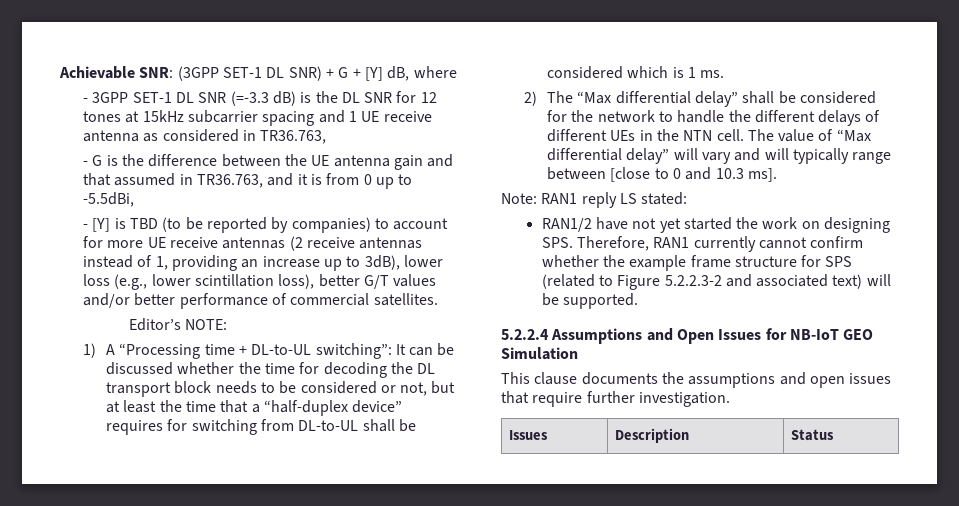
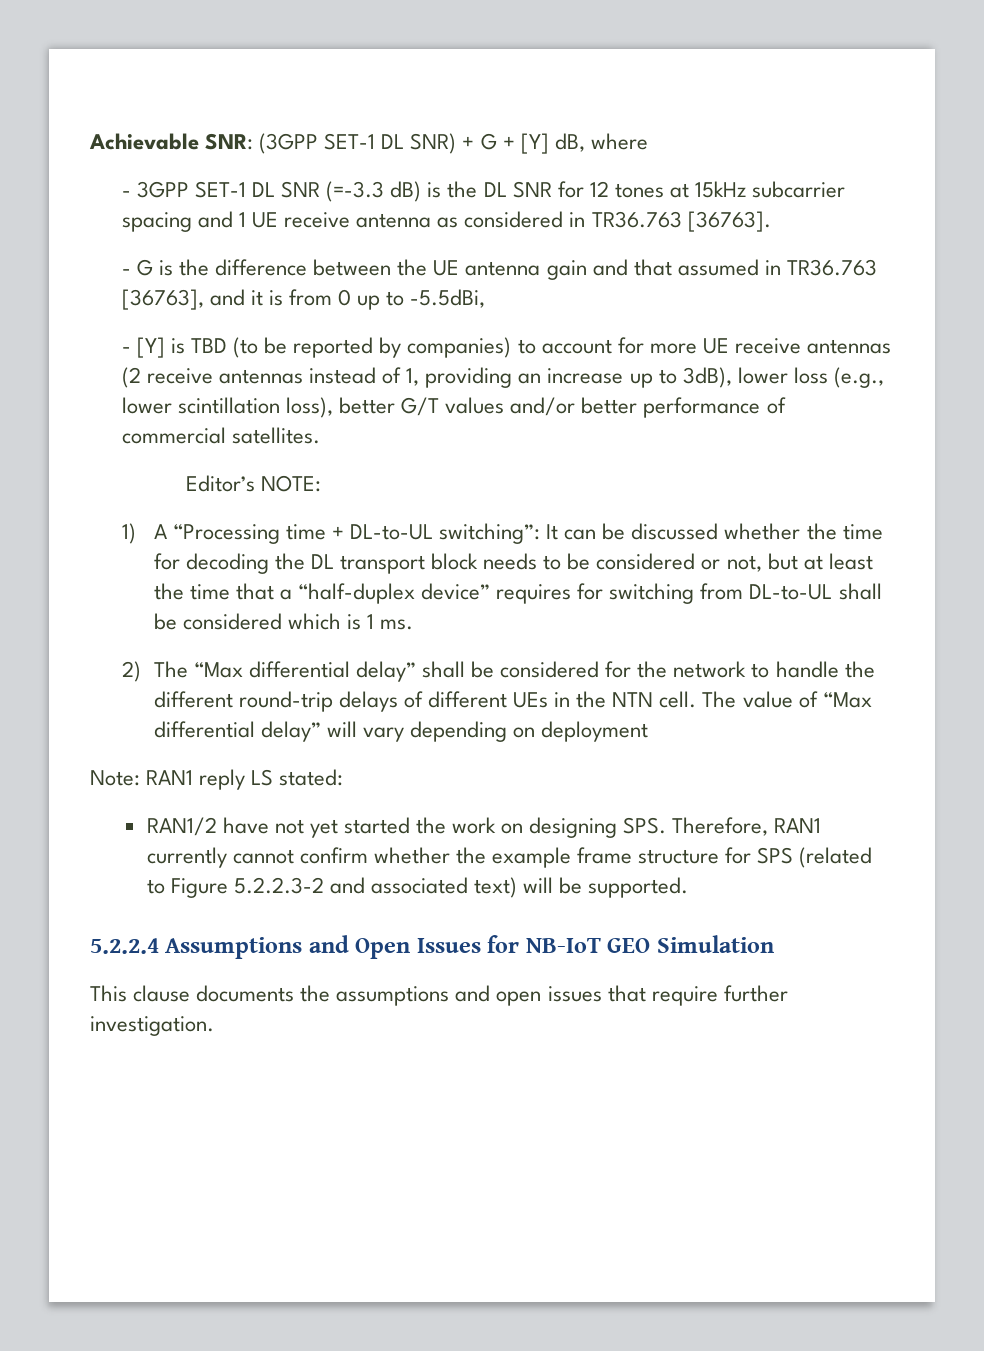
- - 3GPP SET-1 DL SNR (=-3.3 dB) is the DL SNR for 12 tones at 15kHz subcarrier spacing and 1 UE receive antenna as considered in TR36.763,
+ - 3GPP SET-1 DL SNR (=-3.3 dB) is the DL SNR for 12 tones at 15kHz subcarrier spacing and 1 UE receive antenna as considered in TR36.763 [36763].
- - G is the difference between the UE antenna gain and that assumed in TR36.763, and it is from 0 up to -5.5dBi,
+ - G is the difference between the UE antenna gain and that assumed in TR36.763 [36763], and it is from 0 up to -5.5dBi,
- 2) The “Max differential delay” shall be considered for the network to handle the different delays of different UEs in the NTN cell.
+ 2) The “Max differential delay” shall be considered for the network to handle the different round-trip delays of different UEs in the NTN cell.
- The value of “Max differential delay” will vary and will typically range between [close to 0 and 10.3 ms].
+ The value of “Max differential delay” will vary depending on deployment
- Issues | Description | Status

